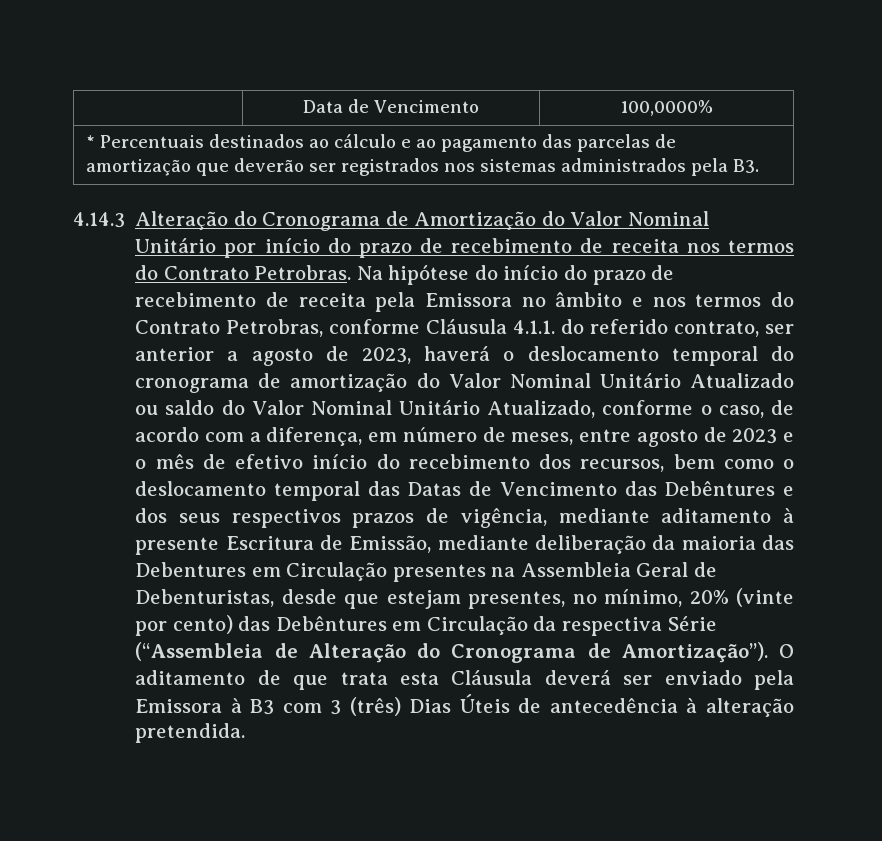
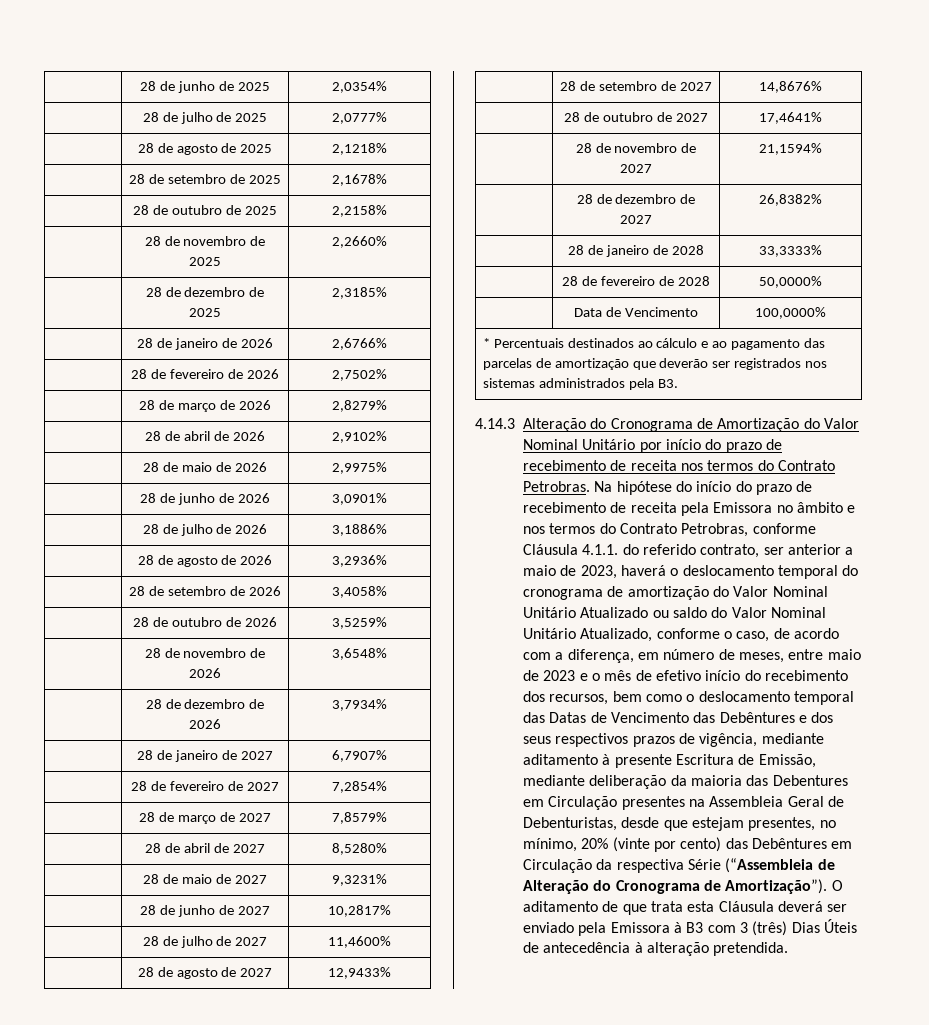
+ | 28 de junho de 2025 | 2,0354%
+ | 28 de julho de 2025 | 2,0777%
+ | 28 de agosto de 2025 | 2,1218%
+ | 28 de setembro de 2025 | 2,1678%
+ | 28 de outubro de 2025 | 2,2158%
+ | 28 de novembro de 2025 | 2,2660%
+ | 28 de dezembro de 2025 | 2,3185%
+ | 28 de janeiro de 2026 | 2,6766%
+ | 28 de fevereiro de 2026 | 2,7502%
+ | 28 de março de 2026 | 2,8279%
+ | 28 de abril de 2026 | 2,9102%
+ | 28 de maio de 2026 | 2,9975%
+ | 28 de junho de 2026 | 3,0901%
+ | 28 de julho de 2026 | 3,1886%
+ | 28 de agosto de 2026 | 3,2936%
+ | 28 de setembro de 2026 | 3,4058%
+ | 28 de outubro de 2026 | 3,5259%
+ | 28 de novembro de 2026 | 3,6548%
+ | 28 de dezembro de 2026 | 3,7934%
+ | 28 de janeiro de 2027 | 6,7907%
+ | 28 de fevereiro de 2027 | 7,2854%
+ | 28 de março de 2027 | 7,8579%
+ | 28 de abril de 2027 | 8,5280%
+ | 28 de maio de 2027 | 9,3231%
+ | 28 de junho de 2027 | 10,2817%
+ | 28 de julho de 2027 | 11,4600%
+ | 28 de agosto de 2027 | 12,9433%
+ | 28 de setembro de 2027 | 14,8676%
+ | 28 de outubro de 2027 | 17,4641%
+ | 28 de novembro de 2027 | 21,1594%
+ | 28 de dezembro de 2027 | 26,8382%
+ | 28 de janeiro de 2028 | 33,3333%
+ | 28 de fevereiro de 2028 | 50,0000%
- Na hipótese do início do prazo de recebimento de receita pela Emissora no âmbito e nos termos do Contrato Petrobras, conforme Cláusula 4.1.1. do referido contrato, ser anterior a agosto de 2023, haverá o deslocamento temporal do cronograma de amortização do Valor Nominal Unitário Atualizado ou saldo do Valor Nominal Unitário Atualizado, conforme o caso, de acordo com a diferença, em número de meses, entre agosto de 2023 e o mês de efetivo início do recebimento dos recursos, bem como o deslocamento temporal das Datas de Vencimento das Debêntures e dos seus respectivos prazos de vigência, mediante aditamento à presente Escritura de Emissão, mediante deliberação da maioria das Debentures em Circulação presentes na Assembleia Geral de Debenturistas, desde que estejam presentes, no mínimo, 20% (vinte por cento) das Debêntures em Circulação da respectiva Série (“Assembleia de Alteração do Cronograma de Amortização”).
+ Na hipótese do início do prazo de recebimento de receita pela Emissora no âmbito e nos termos do Contrato Petrobras, conforme Cláusula 4.1.1. do referido contrato, ser anterior a maio de 2023, haverá o deslocamento temporal do cronograma de amortização do Valor Nominal Unitário Atualizado ou saldo do Valor Nominal Unitário Atualizado, conforme o caso, de acordo com a diferença, em número de meses, entre maio de 2023 e o mês de efetivo início do recebimento dos recursos, bem como o deslocamento temporal das Datas de Vencimento das Debêntures e dos seus respectivos prazos de vigência, mediante aditamento à presente Escritura de Emissão, mediante deliberação da maioria das Debentures em Circulação presentes na Assembleia Geral de Debenturistas, desde que estejam presentes, no mínimo, 20% (vinte por cento) das Debêntures em Circulação da respectiva Série (“Assembleia de Alteração do Cronograma de Amortização”).

